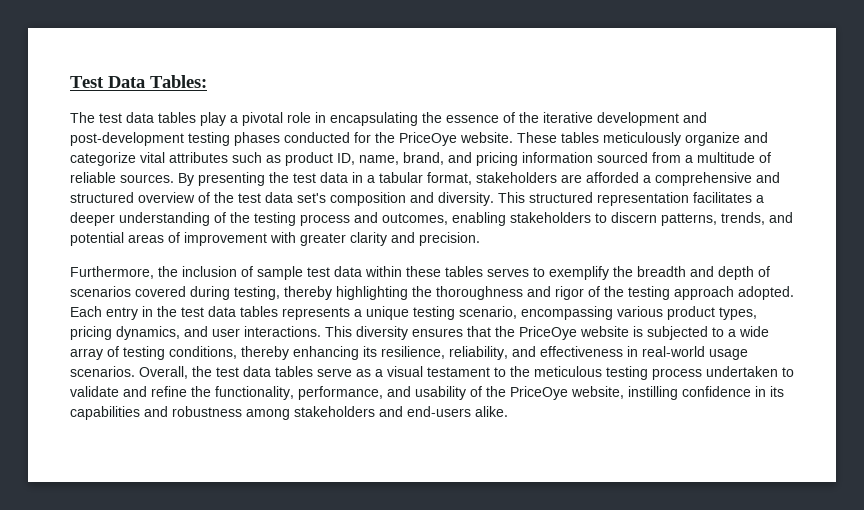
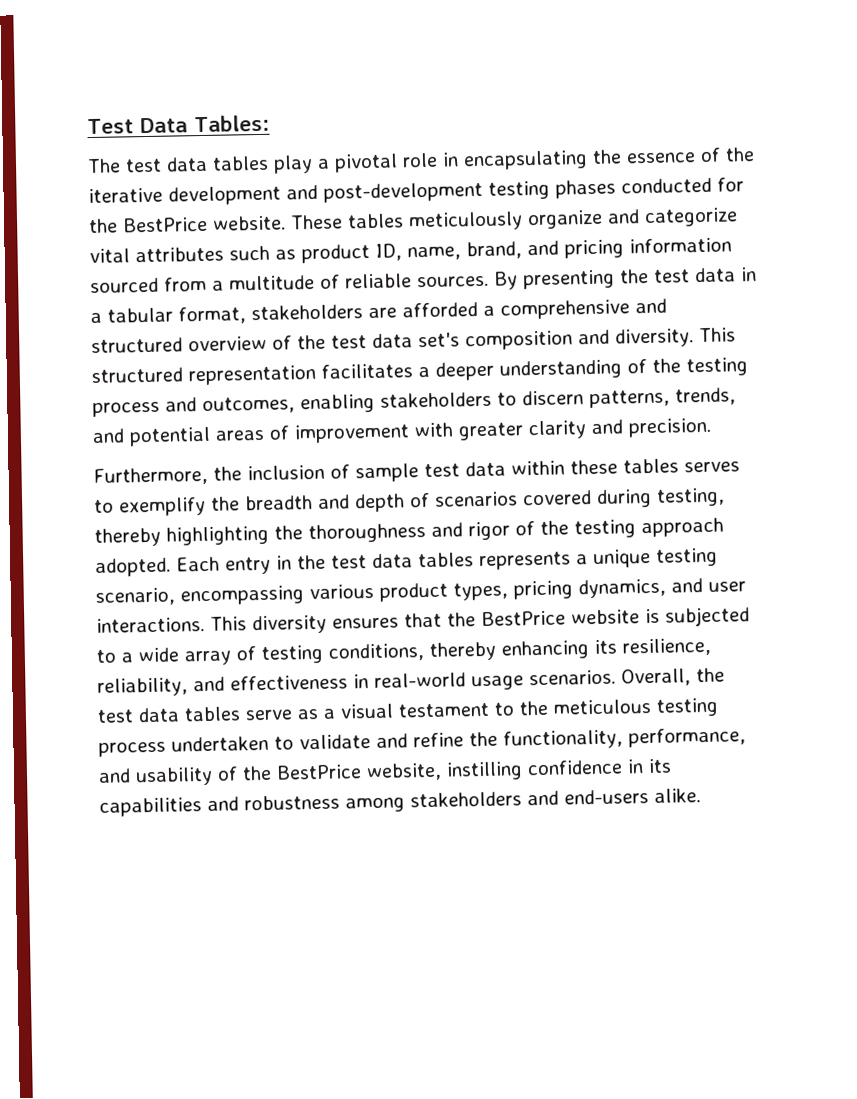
- The test data tables play a pivotal role in encapsulating the essence of the iterative development and post-development testing phases conducted for the PriceOye website.
+ The test data tables play a pivotal role in encapsulating the essence of the iterative development and post-development testing phases conducted for the BestPrice website.
- This diversity ensures that the PriceOye website is subjected to a wide array of testing conditions, thereby enhancing its resilience, reliability, and effectiveness in real-world usage scenarios.
+ This diversity ensures that the BestPrice website is subjected to a wide array of testing conditions, thereby enhancing its resilience, reliability, and effectiveness in real-world usage scenarios.
- Overall, the test data tables serve as a visual testament to the meticulous testing process undertaken to validate and refine the functionality, performance, and usability of the PriceOye website, instilling confidence in its capabilities and robustness among stakeholders and end-users alike.
+ Overall, the test data tables serve as a visual testament to the meticulous testing process undertaken to validate and refine the functionality, performance, and usability of the BestPrice website, instilling confidence in its capabilities and robustness among stakeholders and end-users alike.

